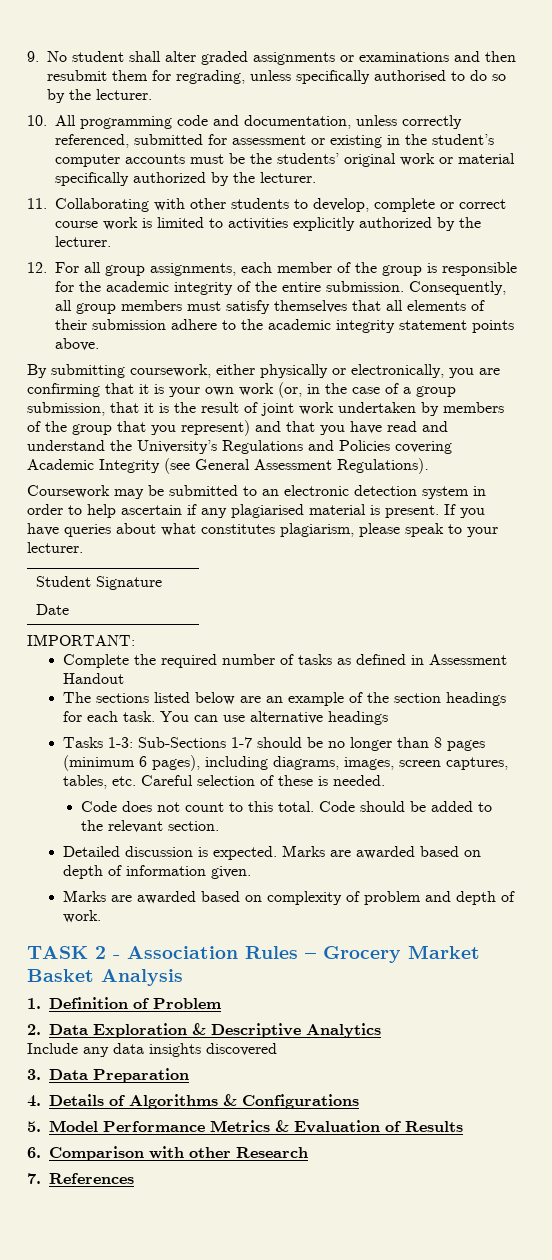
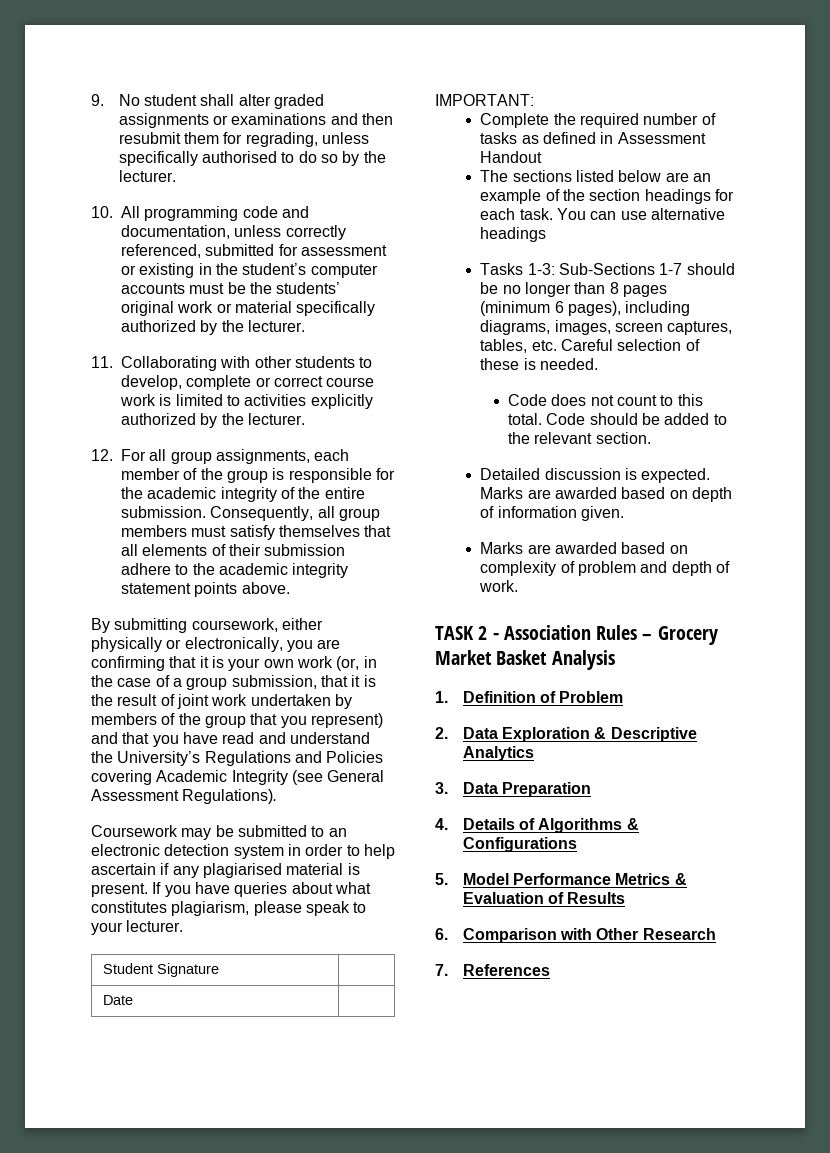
- Include any data insights discovered
- 6. Comparison with other Research
+ 6. Comparison with Other Research

